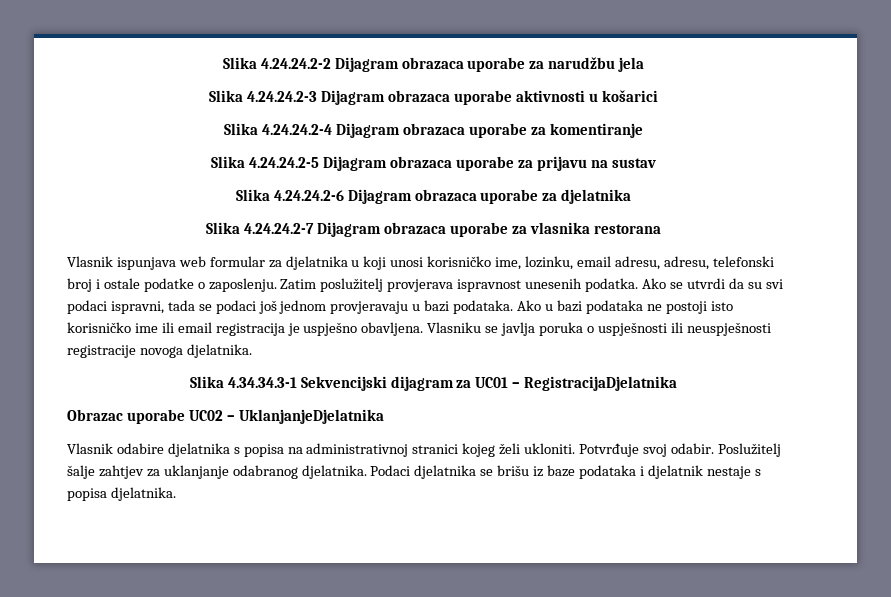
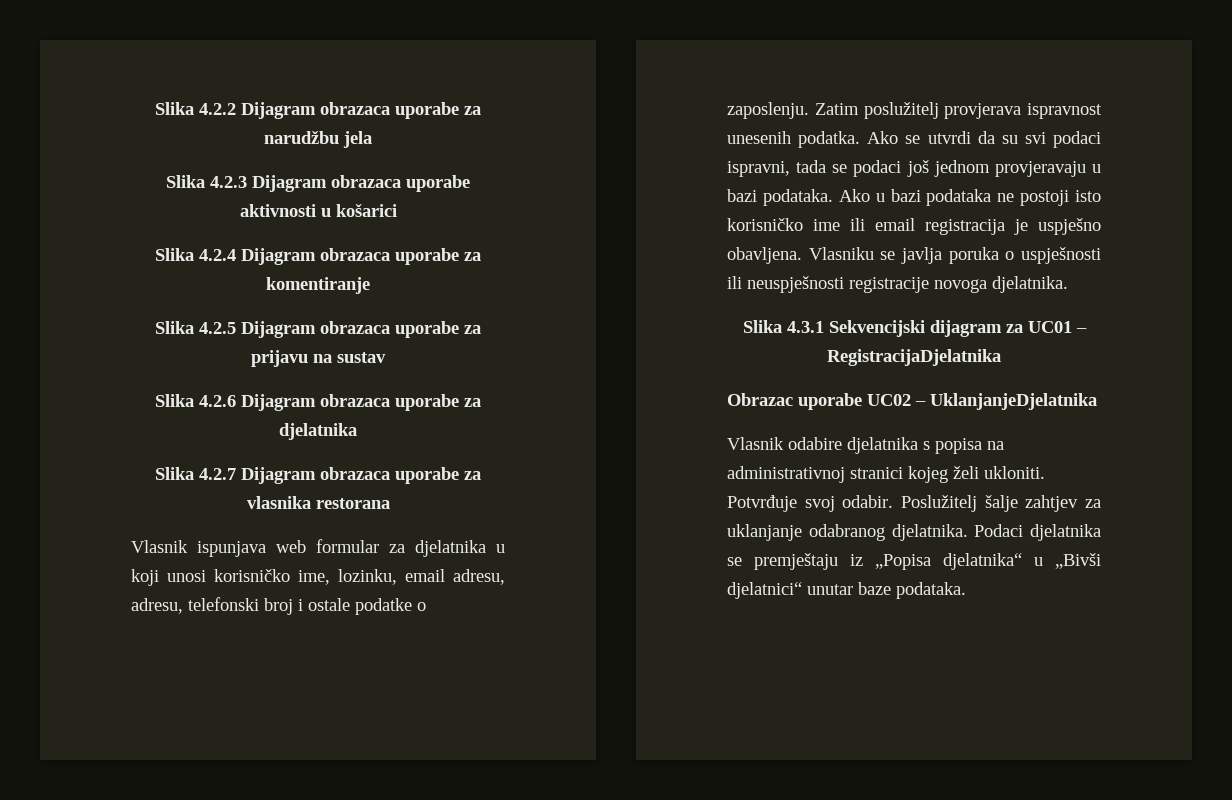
- Slika 4.24.24.2-2 Dijagram obrazaca uporabe za narudžbu jela
+ Slika 4.2.2 Dijagram obrazaca uporabe za narudžbu jela
- Slika 4.24.24.2-3 Dijagram obrazaca uporabe aktivnosti u košarici
+ Slika 4.2.3 Dijagram obrazaca uporabe aktivnosti u košarici
- Slika 4.24.24.2-4 Dijagram obrazaca uporabe za komentiranje
+ Slika 4.2.4 Dijagram obrazaca uporabe za komentiranje
- Slika 4.24.24.2-5 Dijagram obrazaca uporabe za prijavu na sustav
+ Slika 4.2.5 Dijagram obrazaca uporabe za prijavu na sustav
- Slika 4.24.24.2-6 Dijagram obrazaca uporabe za djelatnika
+ Slika 4.2.6 Dijagram obrazaca uporabe za djelatnika
- Slika 4.24.24.2-7 Dijagram obrazaca uporabe za vlasnika restorana
+ Slika 4.2.7 Dijagram obrazaca uporabe za vlasnika restorana
- Slika 4.34.34.3-1 Sekvencijski dijagram za UC01 – RegistracijaDjelatnika
+ Slika 4.3.1 Sekvencijski dijagram za UC01 – RegistracijaDjelatnika
- Podaci djelatnika se brišu iz baze podataka i djelatnik nestaje s popisa djelatnika.
+ Podaci djelatnika se premještaju iz „Popisa djelatnika“ u „Bivši djelatnici“ unutar baze podataka.

